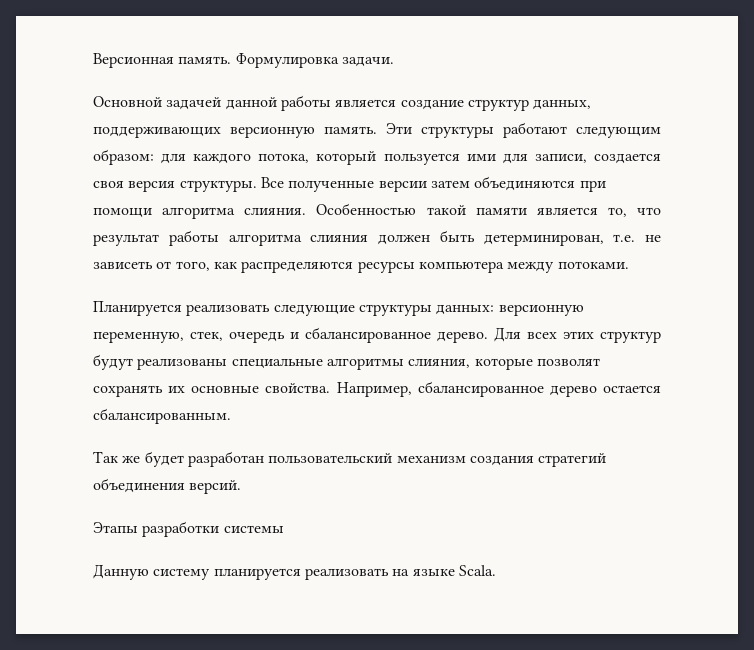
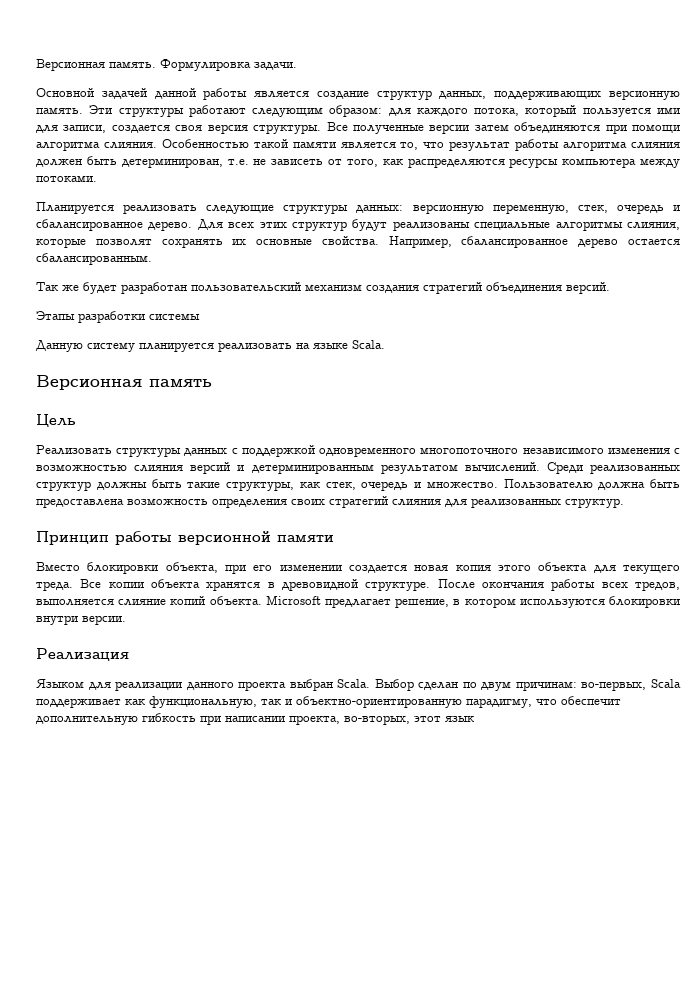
+ Версионная память
+ Цель
+ Реализовать структуры данных с поддержкой одновременного многопоточного независимого изменения с возможностью слияния версий и детерминированным результатом вычислений. Среди реализованных структур должны быть такие структуры, как стек, очередь и множество. Пользователю должна быть предоставлена возможность определения своих стратегий слияния для реализованных структур.
+ Принцип работы версионной памяти
+ Вместо блокировки объекта, при его изменении создается новая копия этого объекта для текущего треда. Все копии объекта хранятся в древовидной структуре. После окончания работы всех тредов, выполняется слияние копий объекта. Microsoft предлагает решение, в котором используются блокировки внутри версии.
+ Реализация
+ Языком для реализации данного проекта выбран Scala. Выбор сделан по двум причинам: во-первых, Scala поддерживает как функциональную, так и объектно-ориентированную парадигму, что обеспечит дополнительную гибкость при написании проекта, во-вторых, этот язык

